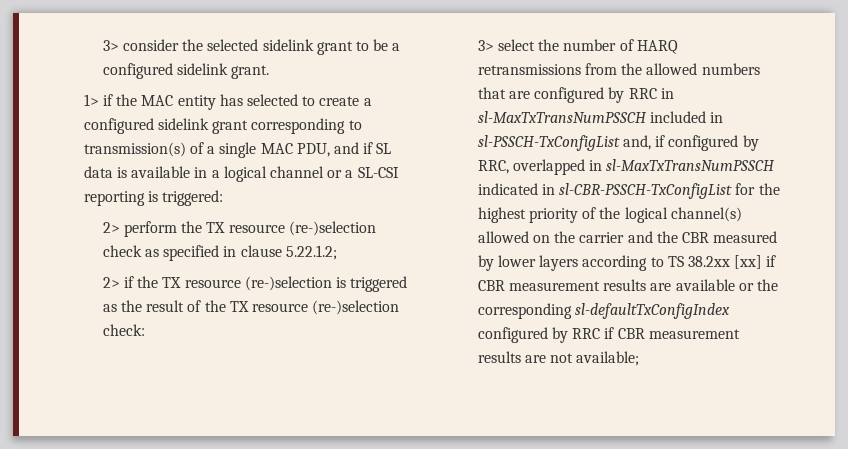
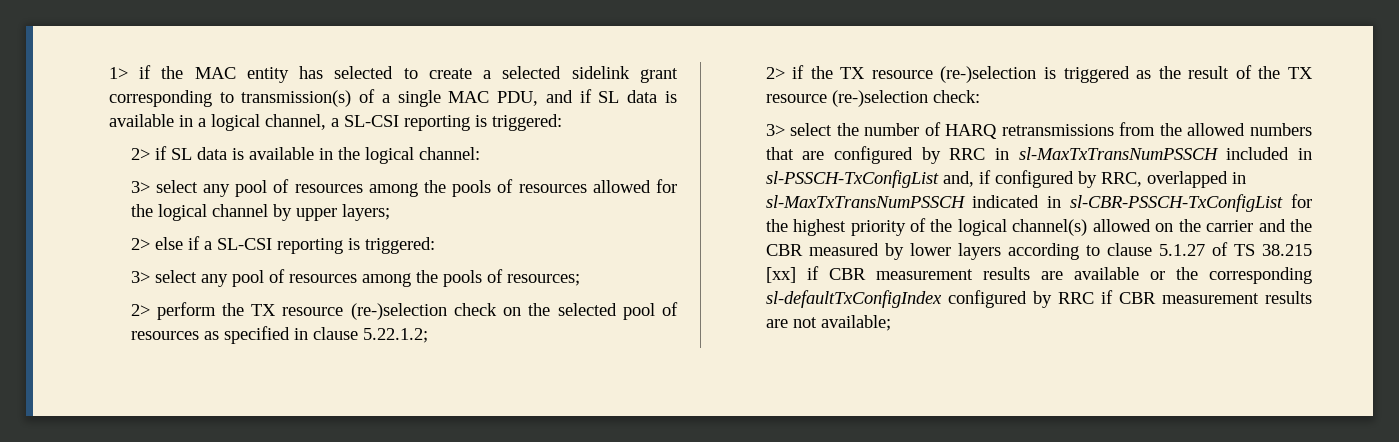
- 3> consider the selected sidelink grant to be a configured sidelink grant.
- 1> if the MAC entity has selected to create a configured sidelink grant corresponding to transmission(s) of a single MAC PDU, and if SL data is available in a logical channel or a SL-CSI reporting is triggered:
+ 1> if the MAC entity has selected to create a selected sidelink grant corresponding to transmission(s) of a single MAC PDU, and if SL data is available in a logical channel, a SL-CSI reporting is triggered:
+ 2> if SL data is available in the logical channel:
+ 3> select any pool of resources among the pools of resources allowed for the logical channel by upper layers;
+ 2> else if a SL-CSI reporting is triggered:
+ 3> select any pool of resources among the pools of resources;
- 2> perform the TX resource (re-)selection check as specified in clause 5.22.1.2;
+ 2> perform the TX resource (re-)selection check on the selected pool of resources as specified in clause 5.22.1.2;
- 3> select the number of HARQ retransmissions from the allowed numbers that are configured by RRC in sl-MaxTxTransNumPSSCH included in sl-PSSCH-TxConfigList and, if configured by RRC, overlapped in sl-MaxTxTransNumPSSCH indicated in sl-CBR-PSSCH-TxConfigList for the highest priority of the logical channel(s) allowed on the carrier and the CBR measured by lower layers according to TS 38.2xx [xx] if CBR measurement results are available or the corresponding sl-defaultTxConfigIndex configured by RRC if CBR measurement results are not available;
+ 3> select the number of HARQ retransmissions from the allowed numbers that are configured by RRC in sl-MaxTxTransNumPSSCH included in sl-PSSCH-TxConfigList and, if configured by RRC, overlapped in sl-MaxTxTransNumPSSCH indicated in sl-CBR-PSSCH-TxConfigList for the highest priority of the logical channel(s) allowed on the carrier and the CBR measured by lower layers according to clause 5.1.27 of TS 38.215 [xx] if CBR measurement results are available or the corresponding sl-defaultTxConfigIndex configured by RRC if CBR measurement results are not available;

